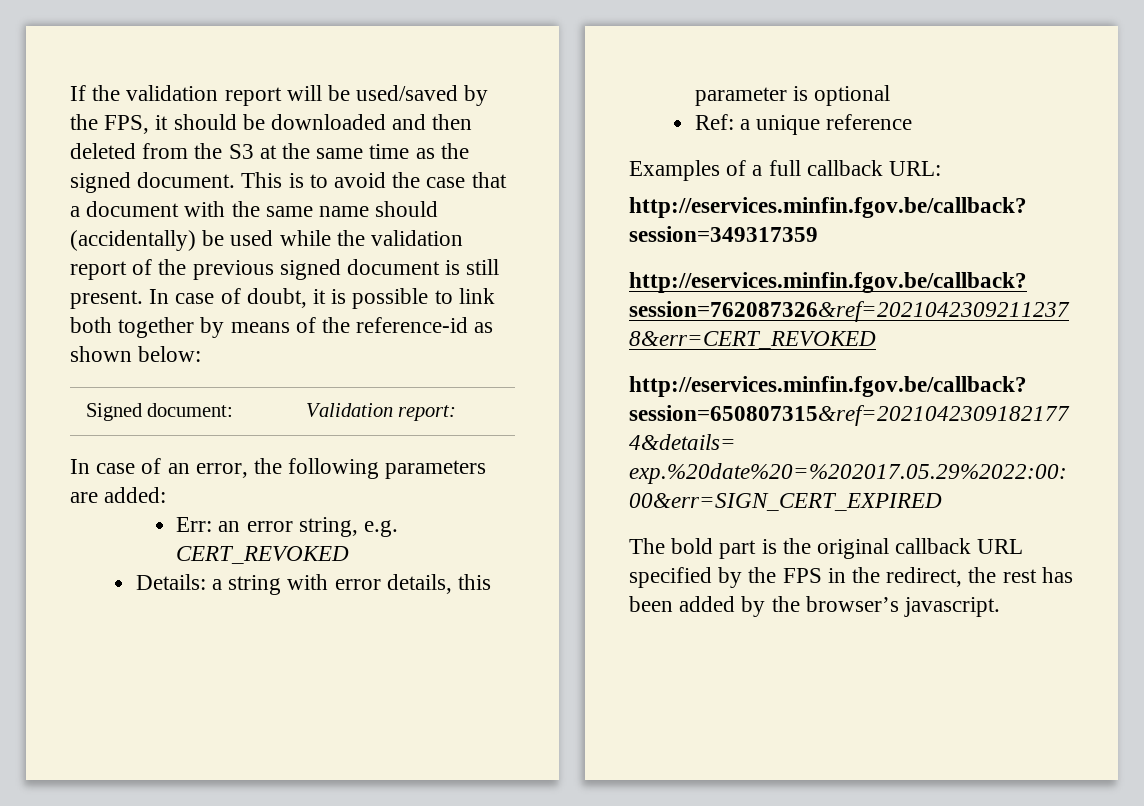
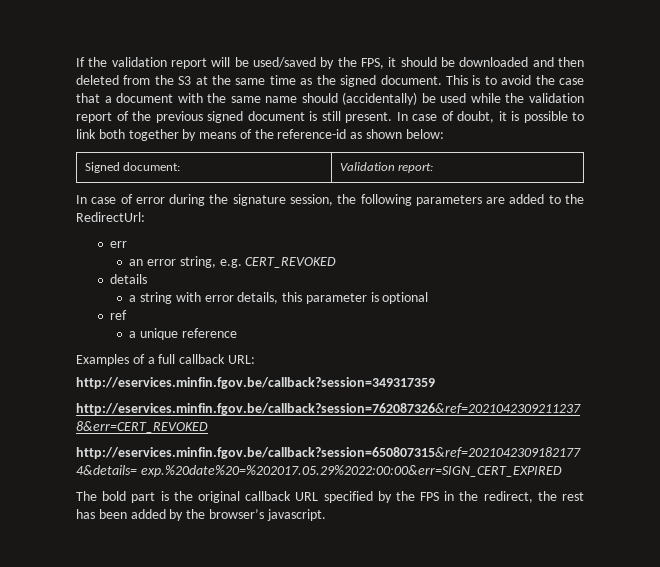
- In case of an error, the following parameters are added:
- Err: an error string, e.g. CERT_REVOKED
+ In case of error during the signature session, the following parameters are added to the RedirectUrl:
+ err
+ an error string, e.g. CERT_REVOKED
- Details: a string with error details, this parameter is optional
+ details
+ a string with error details, this parameter is optional
- Ref: a unique reference
+ ref
+ a unique reference

